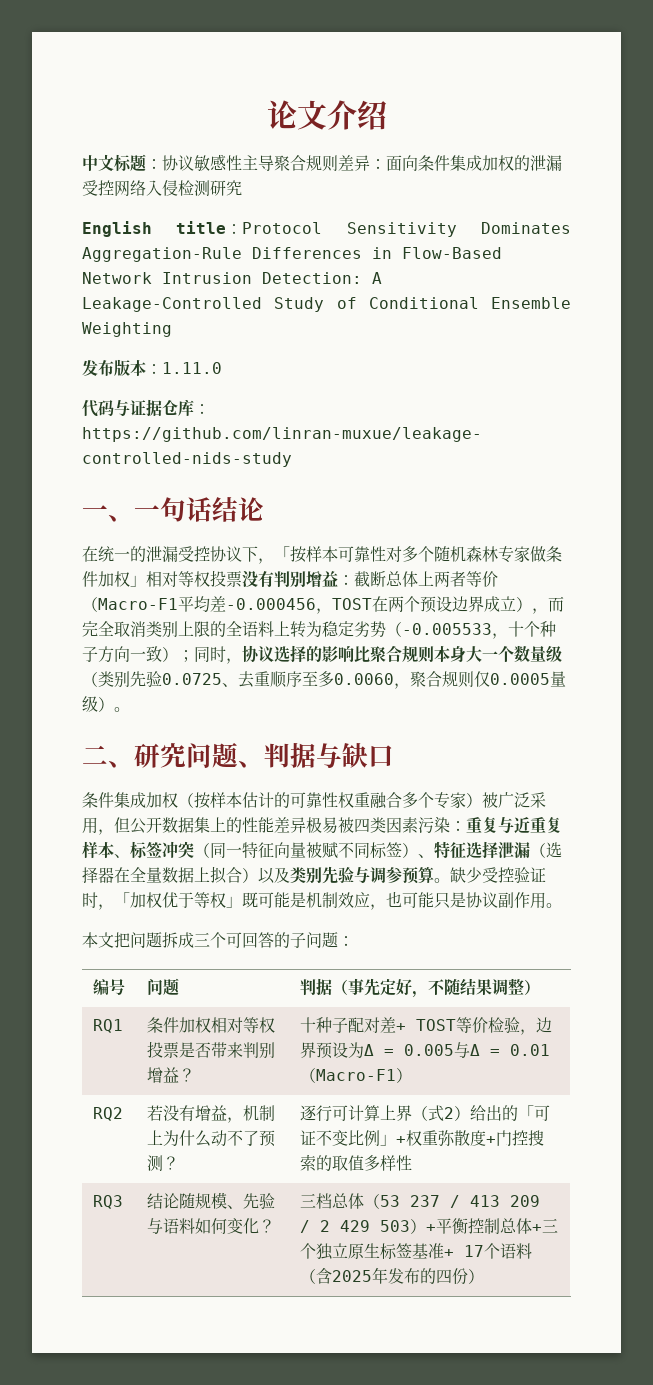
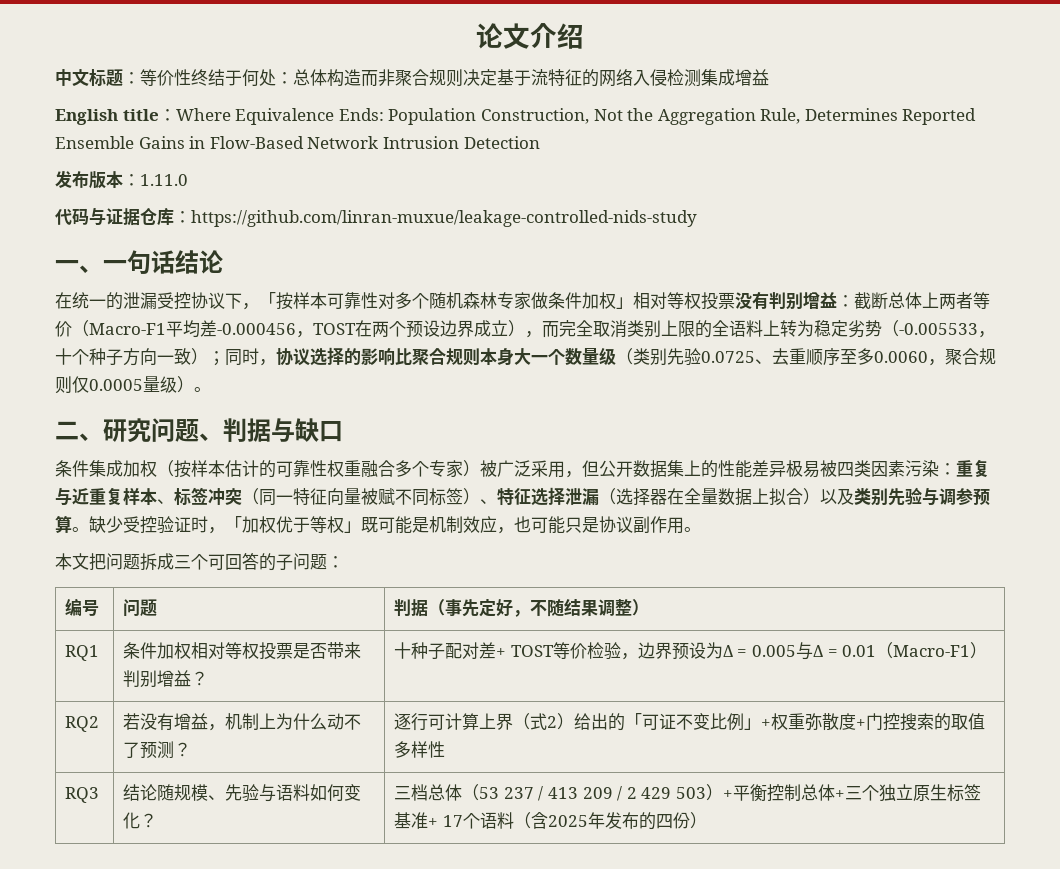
- 中文标题：协议敏感性主导聚合规则差异：面向条件集成加权的泄漏受控网络入侵检测研究
+ 中文标题：等价性终结于何处：总体构造而非聚合规则决定基于流特征的网络入侵检测集成增益
- English title：Protocol Sensitivity Dominates Aggregation-Rule Differences in Flow-Based Network Intrusion Detection: A Leakage-Controlled Study of Conditional Ensemble Weighting
+ English title：Where Equivalence Ends: Population Construction, Not the Aggregation Rule, Determines Reported Ensemble Gains in Flow-Based Network Intrusion Detection

